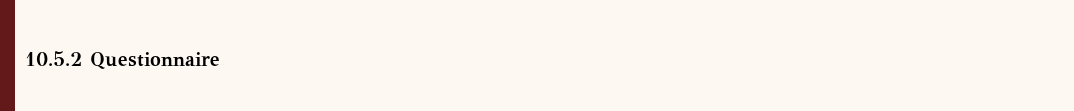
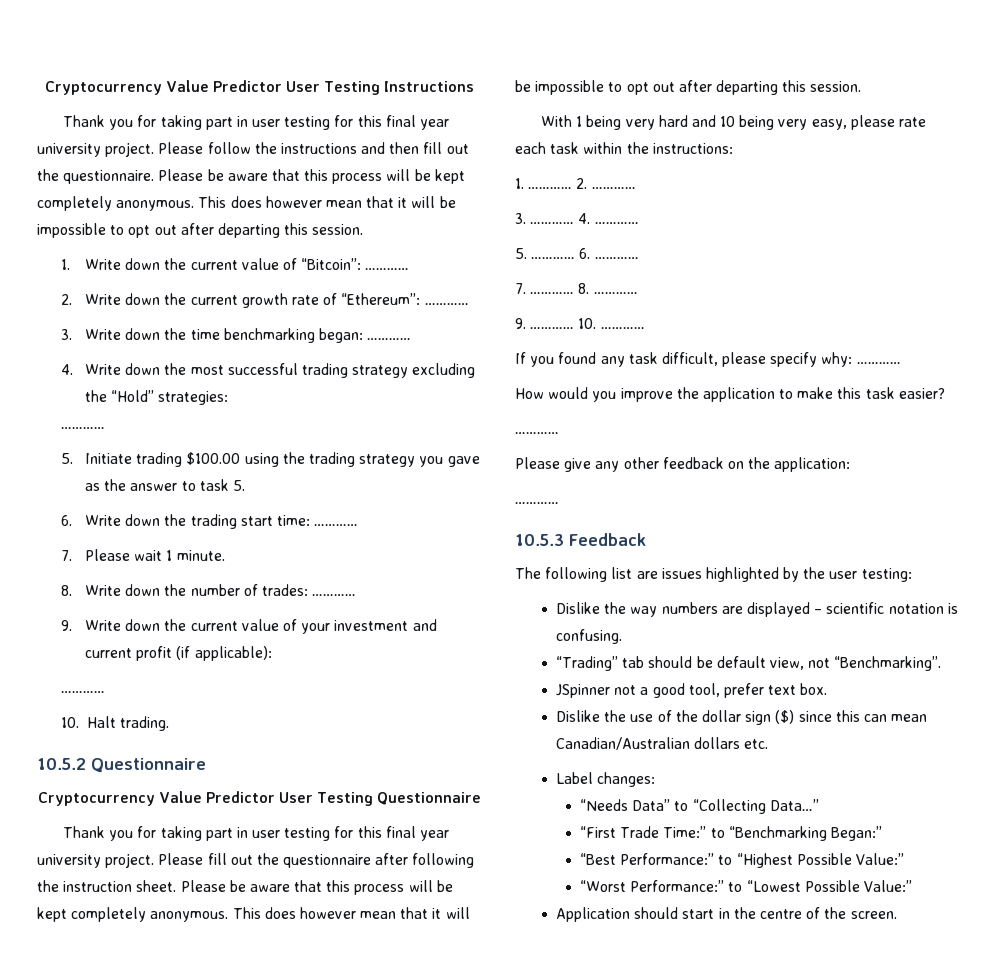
+ Cryptocurrency Value Predictor User Testing Instructions
+ Thank you for taking part in user testing for this final year university project. Please follow the instructions and then fill out the questionnaire. Please be aware that this process will be kept completely anonymous. This does however mean that it will be impossible to opt out after departing this session.
+ 1. Write down the current value of “Bitcoin”: …………
+ 2. Write down the current growth rate of “Ethereum”: …………
+ 3. Write down the time benchmarking began: …………
+ 4. Write down the most successful trading strategy excluding the “Hold” strategies:
+ …………
+ 5. Initiate trading $100.00 using the trading strategy you gave as the answer to task 5.
+ 6. Write down the trading start time: …………
+ 7. Please wait 1 minute.
+ 8. Write down the number of trades: …………
+ 9. Write down the current value of your investment and current profit (if applicable):
+ …………
+ 10. Halt trading.
  10.5.2 Questionnaire
+ Cryptocurrency Value Predictor User Testing Questionnaire
+ Thank you for taking part in user testing for this final year university project. Please fill out the questionnaire after following the instruction sheet. Please be aware that this process will be kept completely anonymous. This does however mean that it will be impossible to opt out after departing this session.
+ With 1 being very hard and 10 being very easy, please rate each task within the instructions:
+ 1. ………… 2. …………
+ 3. ………… 4. …………
+ 5. ………… 6. …………
+ 7. ………… 8. …………
+ 9. ………… 10. …………
+ If you found any task difficult, please specify why: …………
+ How would you improve the application to make this task easier?
+ …………
+ Please give any other feedback on the application:
+ …………
+ 10.5.3 Feedback
+ The following list are issues highlighted by the user testing:
+ Dislike the way numbers are displayed – scientific notation is confusing.
+ “Trading” tab should be default view, not “Benchmarking”.
+ JSpinner not a good tool, prefer text box.
+ Dislike the use of the dollar sign ($) since this can mean Canadian/Australian dollars etc.
+ Label changes:
+ “Needs Data” to “Collecting Data…”
+ “First Trade Time:” to “Benchmarking Began:”
+ “Best Performance:” to “Highest Possible Value:”
+ “Worst Performance:” to “Lowest Possible Value:”
+ Application should start in the centre of the screen.

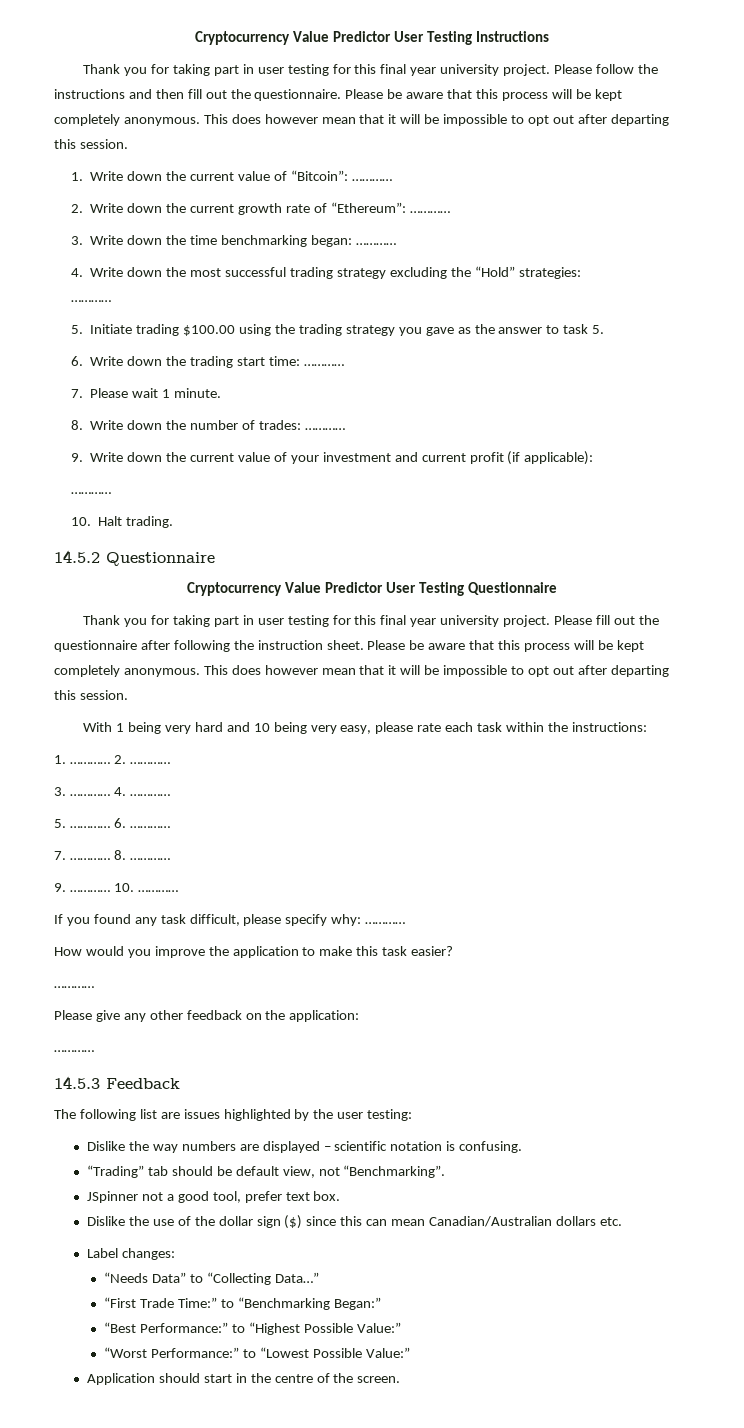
- 10.5.2 Questionnaire
+ 14.5.2 Questionnaire
- 10.5.3 Feedback
+ 14.5.3 Feedback

